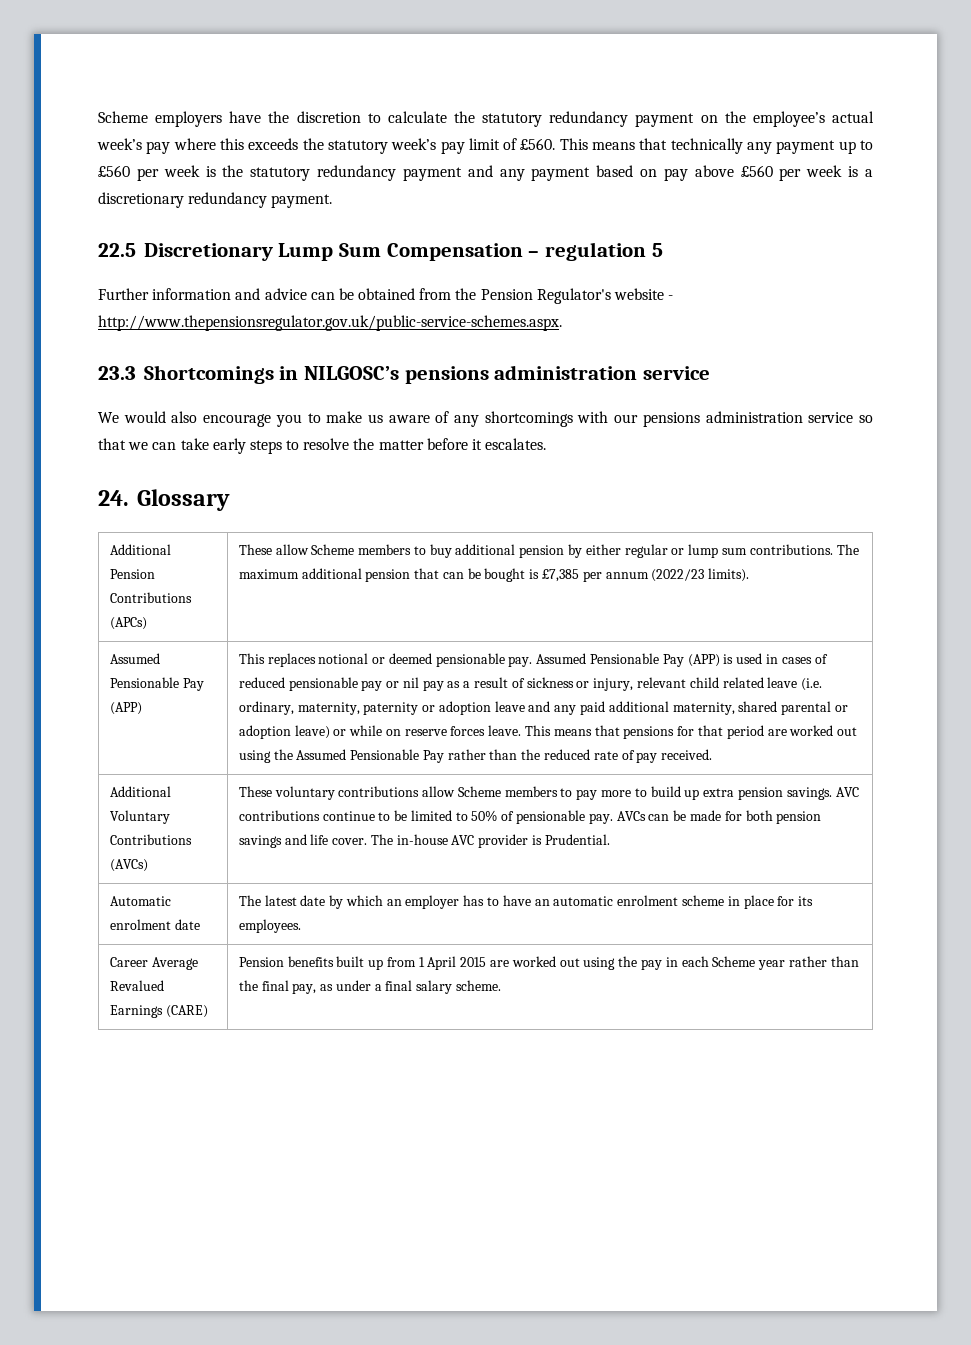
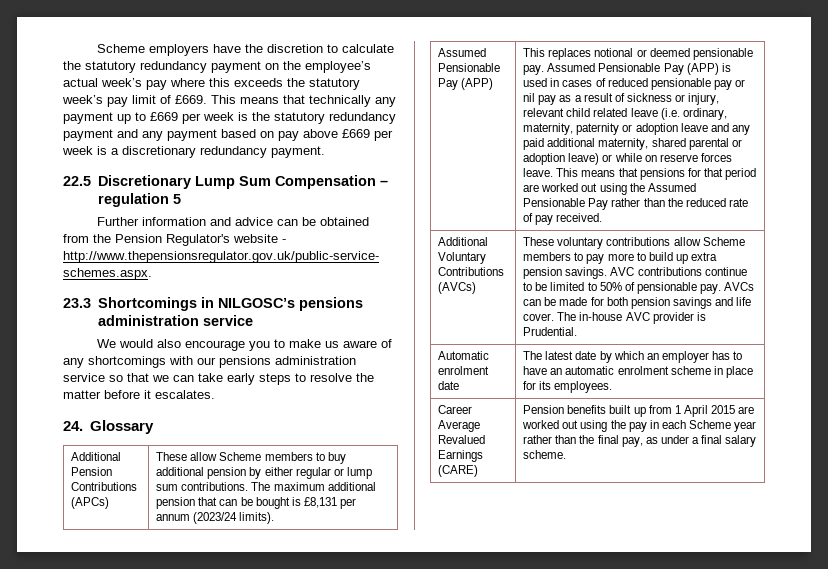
- Scheme employers have the discretion to calculate the statutory redundancy payment on the employee’s actual week’s pay where this exceeds the statutory week’s pay limit of £560.
+ Scheme employers have the discretion to calculate the statutory redundancy payment on the employee’s actual week’s pay where this exceeds the statutory week’s pay limit of £669.
- This means that technically any payment up to £560 per week is the statutory redundancy payment and any payment based on pay above £560 per week is a discretionary redundancy payment.
+ This means that technically any payment up to £669 per week is the statutory redundancy payment and any payment based on pay above £669 per week is a discretionary redundancy payment.
- Additional Pension Contributions (APCs) | These allow Scheme members to buy additional pension by either regular or lump sum contributions. The maximum additional pension that can be bought is £7,385 per annum (2022/23 limits).
+ Additional Pension Contributions (APCs) | These allow Scheme members to buy additional pension by either regular or lump sum contributions. The maximum additional pension that can be bought is £8,131 per annum (2023/24 limits).

